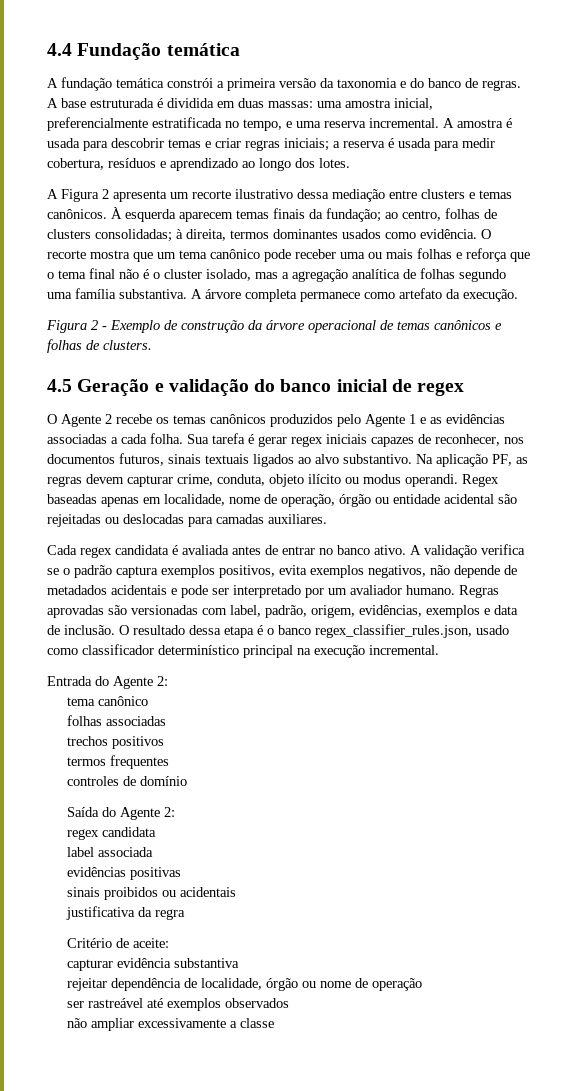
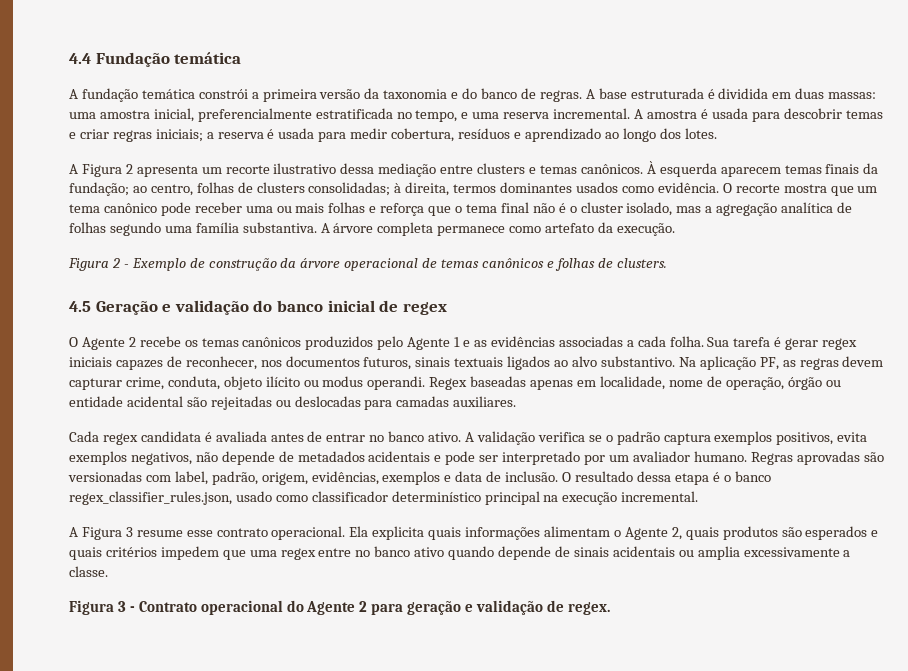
- Entrada do Agente 2:
- tema canônico
- folhas associadas
- trechos positivos
- termos frequentes
- controles de domínio
- Saída do Agente 2:
- regex candidata
- label associada
- evidências positivas
- sinais proibidos ou acidentais
- justificativa da regra
- Critério de aceite:
- capturar evidência substantiva
- rejeitar dependência de localidade, órgão ou nome de operação
- ser rastreável até exemplos observados
- não ampliar excessivamente a classe
+ A Figura 3 resume esse contrato operacional. Ela explicita quais informações alimentam o Agente 2, quais produtos são esperados e quais critérios impedem que uma regex entre no banco ativo quando depende de sinais acidentais ou amplia excessivamente a classe.
+ Figura 3 - Contrato operacional do Agente 2 para geração e validação de regex.

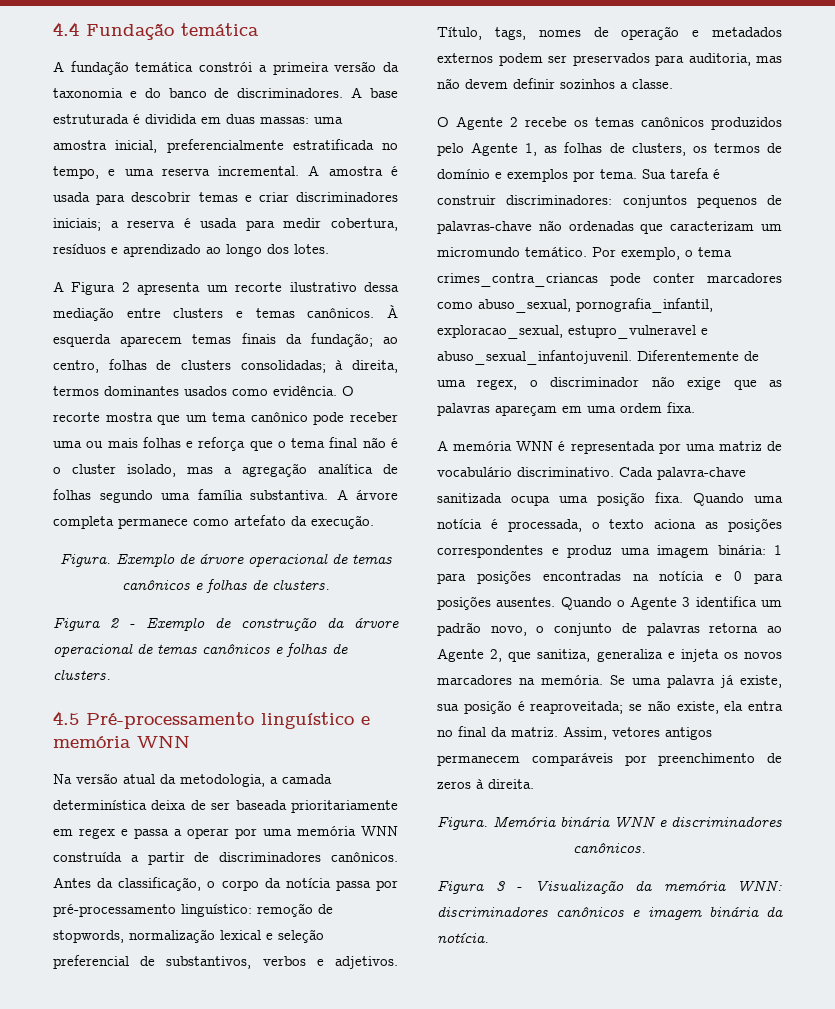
- A fundação temática constrói a primeira versão da taxonomia e do banco de regras.
+ A fundação temática constrói a primeira versão da taxonomia e do banco de discriminadores.
- A amostra é usada para descobrir temas e criar regras iniciais; a reserva é usada para medir cobertura, resíduos e aprendizado ao longo dos lotes.
+ A amostra é usada para descobrir temas e criar discriminadores iniciais; a reserva é usada para medir cobertura, resíduos e aprendizado ao longo dos lotes.
+ Figura. Exemplo de árvore operacional de temas canônicos e folhas de clusters.
- 4.5 Geração e validação do banco inicial de regex
+ 4.5 Pré-processamento linguístico e memória WNN
+ Na versão atual da metodologia, a camada determinística deixa de ser baseada prioritariamente em regex e passa a operar por uma memória WNN construída a partir de discriminadores canônicos. Antes da classificação, o corpo da notícia passa por pré-processamento linguístico: remoção de stopwords, normalização lexical e seleção preferencial de substantivos, verbos e adjetivos. Título, tags, nomes de operação e metadados externos podem ser preservados para auditoria, mas não devem definir sozinhos a classe.
- O Agente 2 recebe os temas canônicos produzidos pelo Agente 1 e as evidências associadas a cada folha. Sua tarefa é gerar regex iniciais capazes de reconhecer, nos documentos futuros, sinais textuais ligados ao alvo substantivo. Na aplicação PF, as regras devem capturar crime, conduta, objeto ilícito ou modus operandi. Regex baseadas apenas em localidade, nome de operação, órgão ou entidade acidental são rejeitadas ou deslocadas para camadas auxiliares.
- Cada regex candidata é avaliada antes de entrar no banco ativo. A validação verifica se o padrão captura exemplos positivos, evita exemplos negativos, não depende de metadados acidentais e pode ser interpretado por um avaliador humano. Regras aprovadas são versionadas com label, padrão, origem, evidências, exemplos e data de inclusão. O resultado dessa etapa é o banco regex_classifier_rules.json, usado como classificador determinístico principal na execução incremental.
- A Figura 3 resume esse contrato operacional. Ela explicita quais informações alimentam o Agente 2, quais produtos são esperados e quais critérios impedem que uma regex entre no banco ativo quando depende de sinais acidentais ou amplia excessivamente a classe.
- Figura 3 - Contrato operacional do Agente 2 para geração e validação de regex.
+ O Agente 2 recebe os temas canônicos produzidos pelo Agente 1, as folhas de clusters, os termos de domínio e exemplos por tema. Sua tarefa é construir discriminadores: conjuntos pequenos de palavras-chave não ordenadas que caracterizam um micromundo temático. Por exemplo, o tema crimes_contra_criancas pode conter marcadores como abuso_sexual, pornografia_infantil, exploracao_sexual, estupro_vulneravel e abuso_sexual_infantojuvenil. Diferentemente de uma regex, o discriminador não exige que as palavras apareçam em uma ordem fixa.
+ A memória WNN é representada por uma matriz de vocabulário discriminativo. Cada palavra-chave sanitizada ocupa uma posição fixa. Quando uma notícia é processada, o texto aciona as posições correspondentes e produz uma imagem binária: 1 para posições encontradas na notícia e 0 para posições ausentes. Quando o Agente 3 identifica um padrão novo, o conjunto de palavras retorna ao Agente 2, que sanitiza, generaliza e injeta os novos marcadores na memória. Se uma palavra já existe, sua posição é reaproveitada; se não existe, ela entra no final da matriz. Assim, vetores antigos permanecem comparáveis por preenchimento de zeros à direita.
+ Figura. Memória binária WNN e discriminadores canônicos.
+ Figura 3 - Visualização da memória WNN: discriminadores canônicos e imagem binária da notícia.

